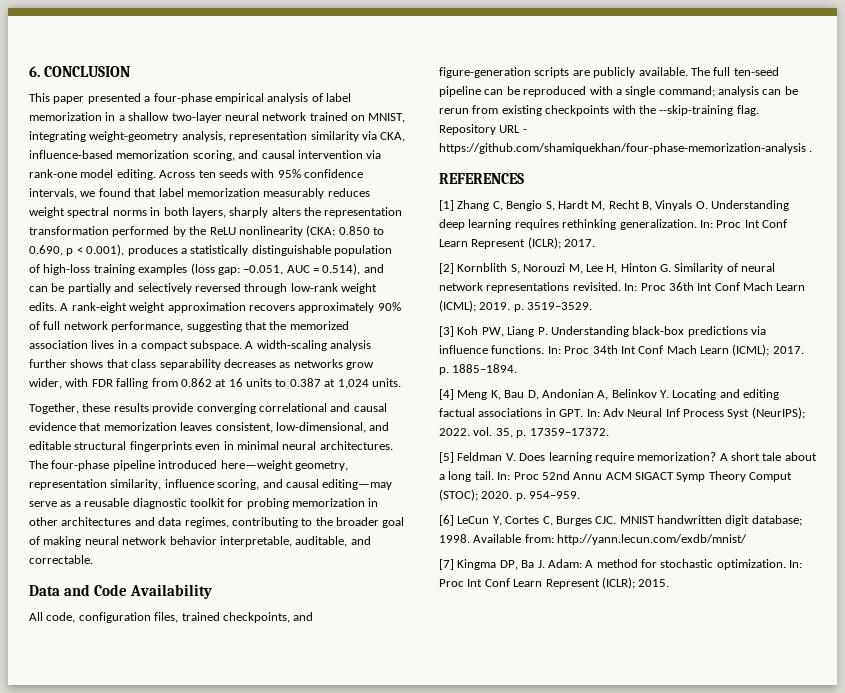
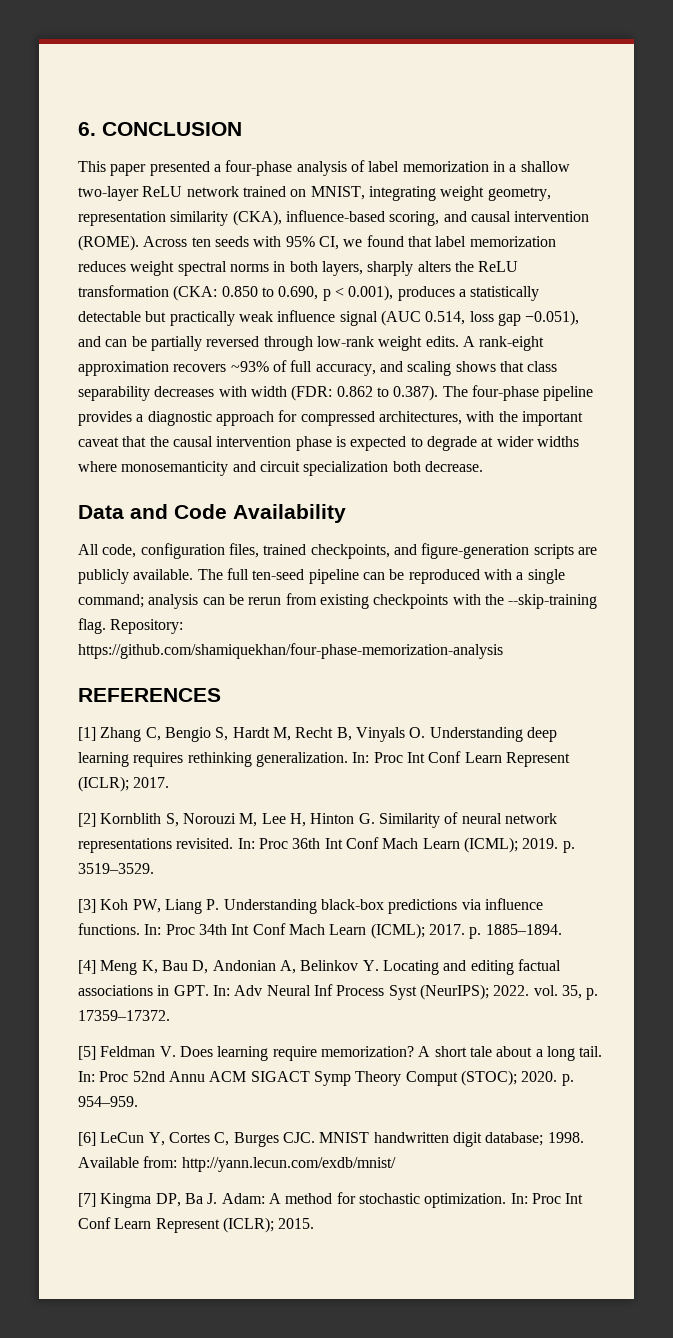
- This paper presented a four-phase empirical analysis of label memorization in a shallow two-layer neural network trained on MNIST, integrating weight-geometry analysis, representation similarity via CKA, influence-based memorization scoring, and causal intervention via rank-one model editing.
+ This paper presented a four-phase analysis of label memorization in a shallow two-layer ReLU network trained on MNIST, integrating weight geometry, representation similarity (CKA), influence-based scoring, and causal intervention (ROME).
- Across ten seeds with 95% confidence intervals, we found that label memorization measurably reduces weight spectral norms in both layers, sharply alters the representation transformation performed by the ReLU nonlinearity (CKA: 0.850 to 0.690, p < 0.001), produces a statistically distinguishable population of high-loss training examples (loss gap: −0.051, AUC = 0.514), and can be partially and selectively reversed through low-rank weight edits.
+ Across ten seeds with 95% CI, we found that label memorization reduces weight spectral norms in both layers, sharply alters the ReLU transformation (CKA: 0.850 to 0.690, p < 0.001), produces a statistically detectable but practically weak influence signal (AUC 0.514, loss gap −0.051), and can be partially reversed through low-rank weight edits.
- A rank-eight weight approximation recovers approximately 90% of full network performance, suggesting that the memorized association lives in a compact subspace. A width-scaling analysis further shows that class separability decreases as networks grow wider, with FDR falling from 0.862 at 16 units to 0.387 at 1,024 units.
- Together, these results provide converging correlational and causal evidence that memorization leaves consistent, low-dimensional, and editable structural fingerprints even in minimal neural architectures. The four-phase pipeline introduced here—weight geometry, representation similarity, influence scoring, and causal editing—may serve as a reusable diagnostic toolkit for probing memorization in other architectures and data regimes, contributing to the broader goal of making neural network behavior interpretable, auditable, and correctable.
+ A rank-eight approximation recovers ~93% of full accuracy, and scaling shows that class separability decreases with width (FDR: 0.862 to 0.387). The four-phase pipeline provides a diagnostic approach for compressed architectures, with the important caveat that the causal intervention phase is expected to degrade at wider widths where monosemanticity and circuit specialization both decrease.
- Repository URL - https://github.com/shamiquekhan/four-phase-memorization-analysis .
+ Repository: https://github.com/shamiquekhan/four-phase-memorization-analysis

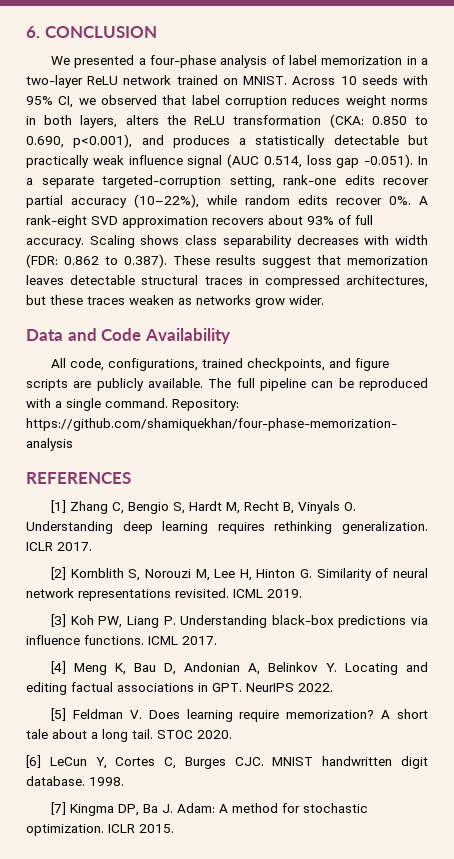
- This paper presented a four-phase analysis of label memorization in a shallow two-layer ReLU network trained on MNIST, integrating weight geometry, representation similarity (CKA), influence-based scoring, and causal intervention (ROME). Across ten seeds with 95% CI, we found that label memorization reduces weight spectral norms in both layers, sharply alters the ReLU transformation (CKA: 0.850 to 0.690, p < 0.001), produces a statistically detectable but practically weak influence signal (AUC 0.514, loss gap −0.051), and can be partially reversed through low-rank weight edits.
+ We presented a four-phase analysis of label memorization in a two-layer ReLU network trained on MNIST. Across 10 seeds with 95% CI, we observed that label corruption reduces weight norms in both layers, alters the ReLU transformation (CKA: 0.850 to 0.690, p<0.001), and produces a statistically detectable but practically weak influence signal (AUC 0.514, loss gap −0.051). In a separate targeted-corruption setting, rank-one edits recover partial accuracy (10–22%), while random edits recover 0%.
- A rank-eight approximation recovers ~93% of full accuracy, and scaling shows that class separability decreases with width (FDR: 0.862 to 0.387). The four-phase pipeline provides a diagnostic approach for compressed architectures, with the important caveat that the causal intervention phase is expected to degrade at wider widths where monosemanticity and circuit specialization both decrease.
+ A rank-eight SVD approximation recovers about 93% of full accuracy. Scaling shows class separability decreases with width (FDR: 0.862 to 0.387). These results suggest that memorization leaves detectable structural traces in compressed architectures, but these traces weaken as networks grow wider.
- All code, configuration files, trained checkpoints, and figure-generation scripts are publicly available.
+ All code, configurations, trained checkpoints, and figure scripts are publicly available.
- The full ten-seed pipeline can be reproduced with a single command; analysis can be rerun from existing checkpoints with the --skip-training flag.
+ The full pipeline can be reproduced with a single command.
- In: Proc Int Conf Learn Represent (ICLR); 2017.
+ ICLR 2017.
- In: Proc 36th Int Conf Mach Learn (ICML); 2019. p. 3519–3529.
+ ICML 2019.
- In: Proc 34th Int Conf Mach Learn (ICML); 2017. p. 1885–1894.
+ ICML 2017.
- [4] Meng K, Bau D, Andonian A, Belinkov Y. Locating and editing factual associations in GPT. In: Adv Neural Inf Process Syst (NeurIPS); 2022. vol. 35, p. 17359–17372.
+ [4] Meng K, Bau D, Andonian A, Belinkov Y. Locating and editing factual associations in GPT. NeurIPS 2022.
- In: Proc 52nd Annu ACM SIGACT Symp Theory Comput (STOC); 2020. p. 954–959.
+ STOC 2020.
- [6] LeCun Y, Cortes C, Burges CJC. MNIST handwritten digit database; 1998. Available from: http://yann.lecun.com/exdb/mnist/
+ [6] LeCun Y, Cortes C, Burges CJC. MNIST handwritten digit database. 1998.
- In: Proc Int Conf Learn Represent (ICLR); 2015.
+ ICLR 2015.

